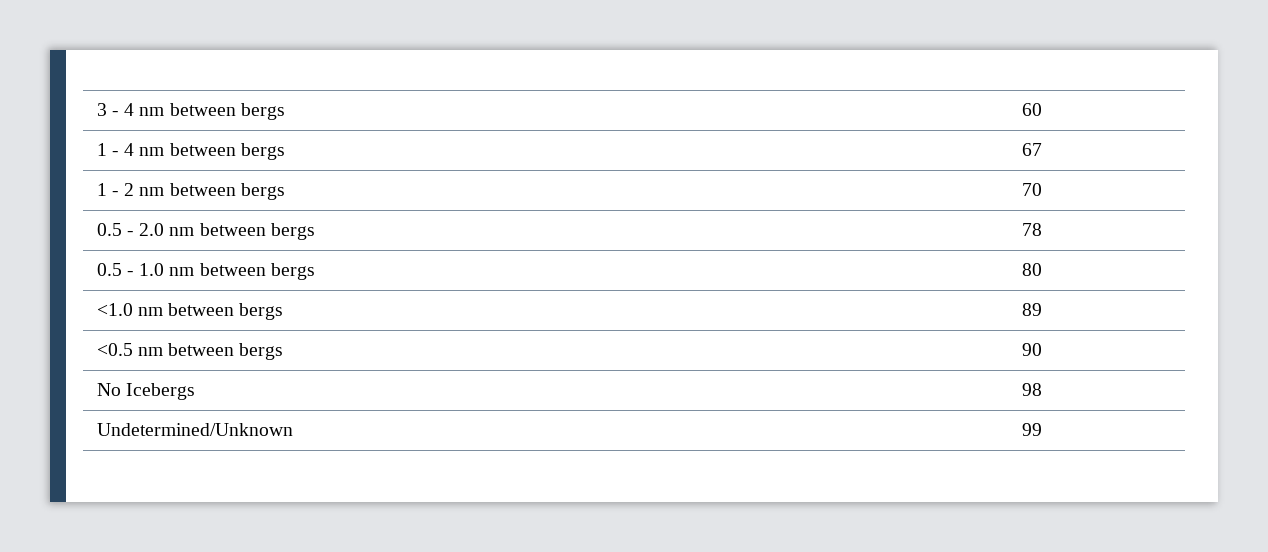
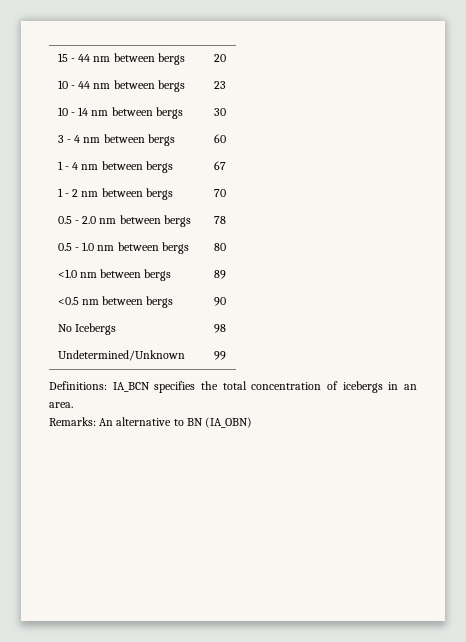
+ 15 - 44 nm between bergs | 20
+ 10 - 44 nm between bergs | 23
+ 10 - 14 nm between bergs | 30
+ Definitions: IA_BCN specifies the total concentration of icebergs in an area.
+ Remarks: An alternative to BN (IA_OBN)

